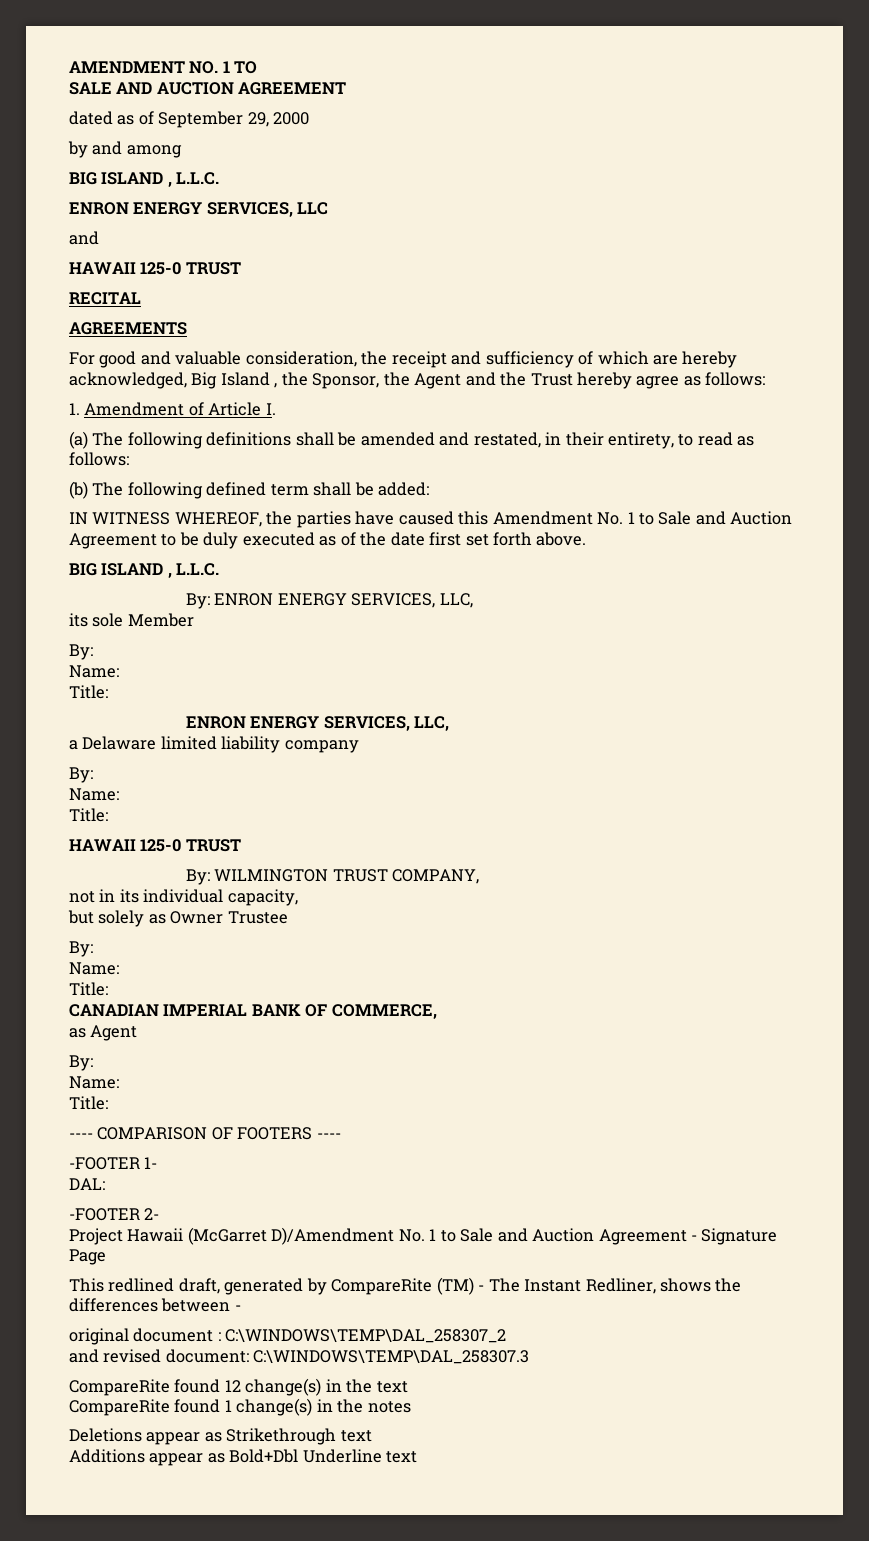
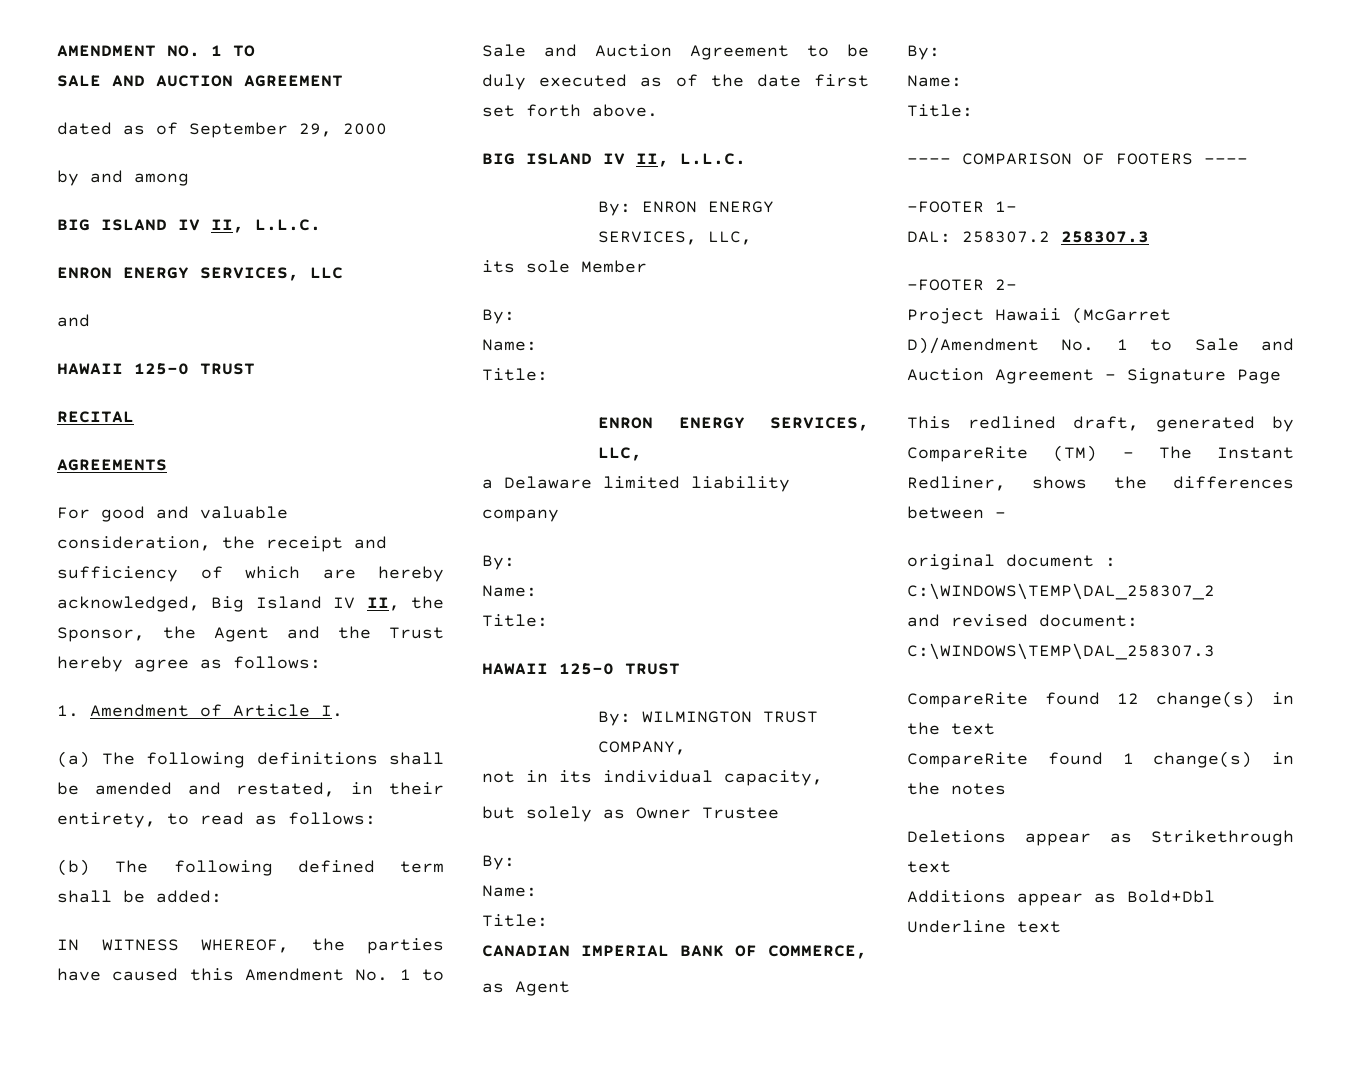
  by and among
- BIG ISLAND , L.L.C.
+ BIG ISLAND IV II, L.L.C.
- For good and valuable consideration, the receipt and sufficiency of which are hereby acknowledged, Big Island , the Sponsor, the Agent and the Trust hereby agree as follows:
+ For good and valuable consideration, the receipt and sufficiency of which are hereby acknowledged, Big Island IV II, the Sponsor, the Agent and the Trust hereby agree as follows:
  IN WITNESS WHEREOF, the parties have caused this Amendment No. 1 to Sale and Auction Agreement to be duly executed as of the date first set forth above.
- BIG ISLAND , L.L.C.
+ BIG ISLAND IV II, L.L.C.
- DAL:
+ DAL: 258307.2 258307.3

